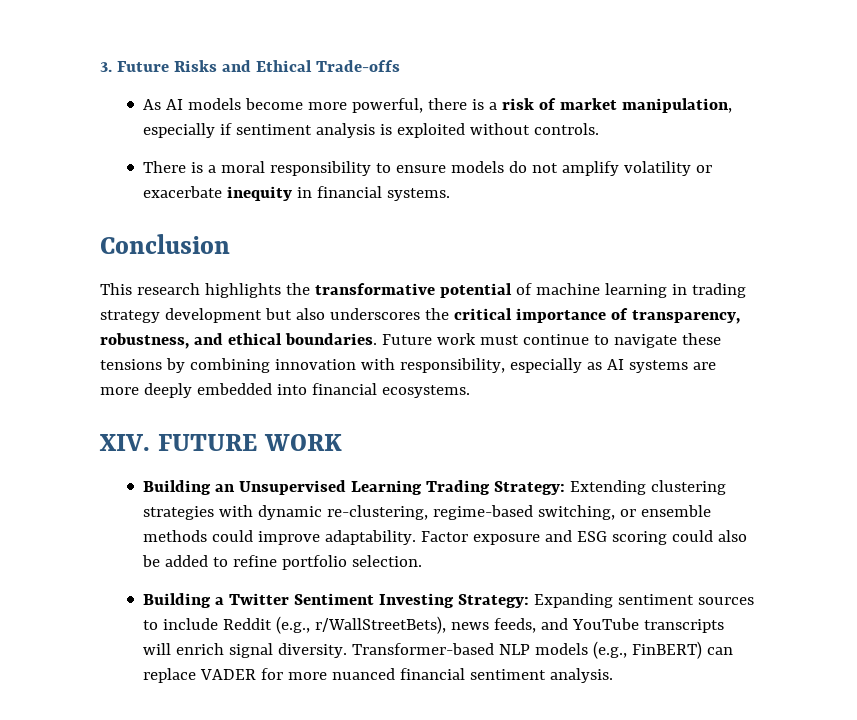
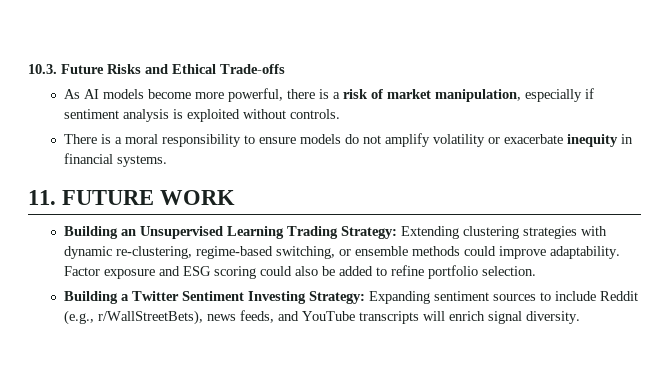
- 3. Future Risks and Ethical Trade-offs
+ 10.3. Future Risks and Ethical Trade-offs
- Conclusion
- This research highlights the transformative potential of machine learning in trading strategy development but also underscores the critical importance of transparency, robustness, and ethical boundaries. Future work must continue to navigate these tensions by combining innovation with responsibility, especially as AI systems are more deeply embedded into financial ecosystems.
- XIV. FUTURE WORK
+ 11. FUTURE WORK
- Transformer-based NLP models (e.g., FinBERT) can replace VADER for more nuanced financial sentiment analysis.

